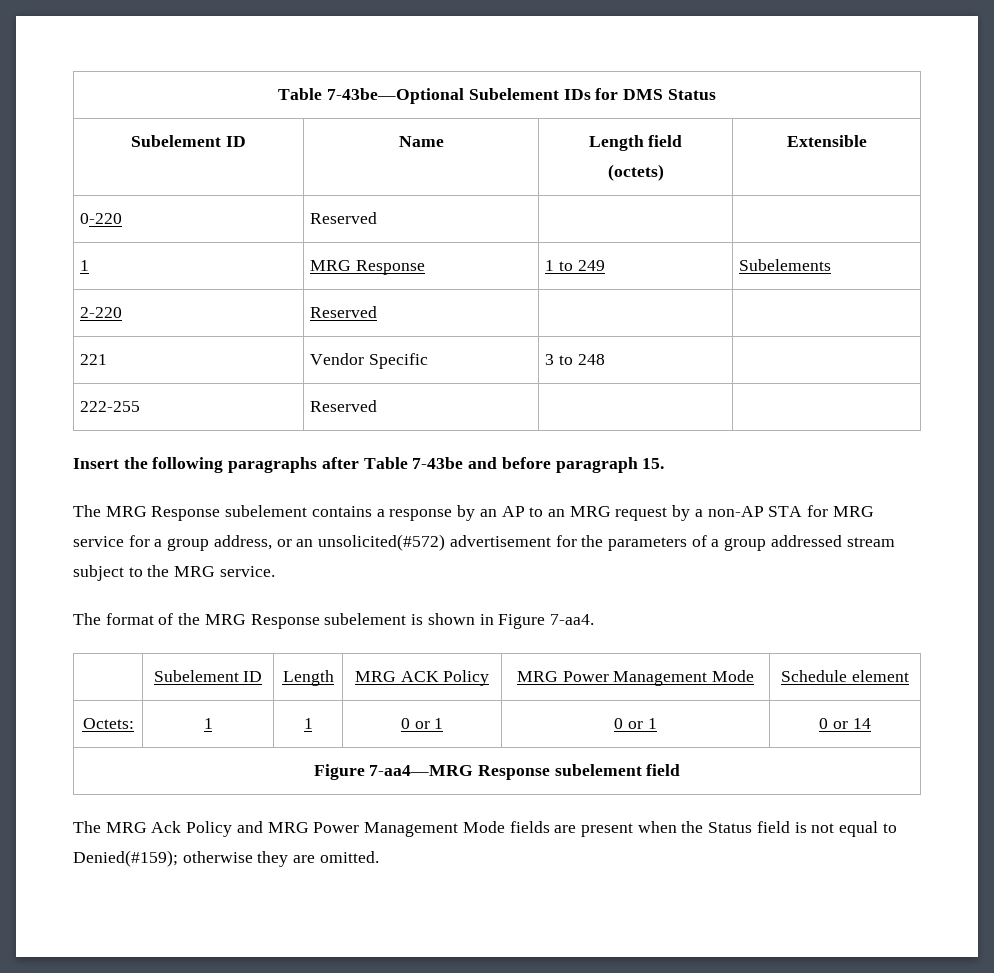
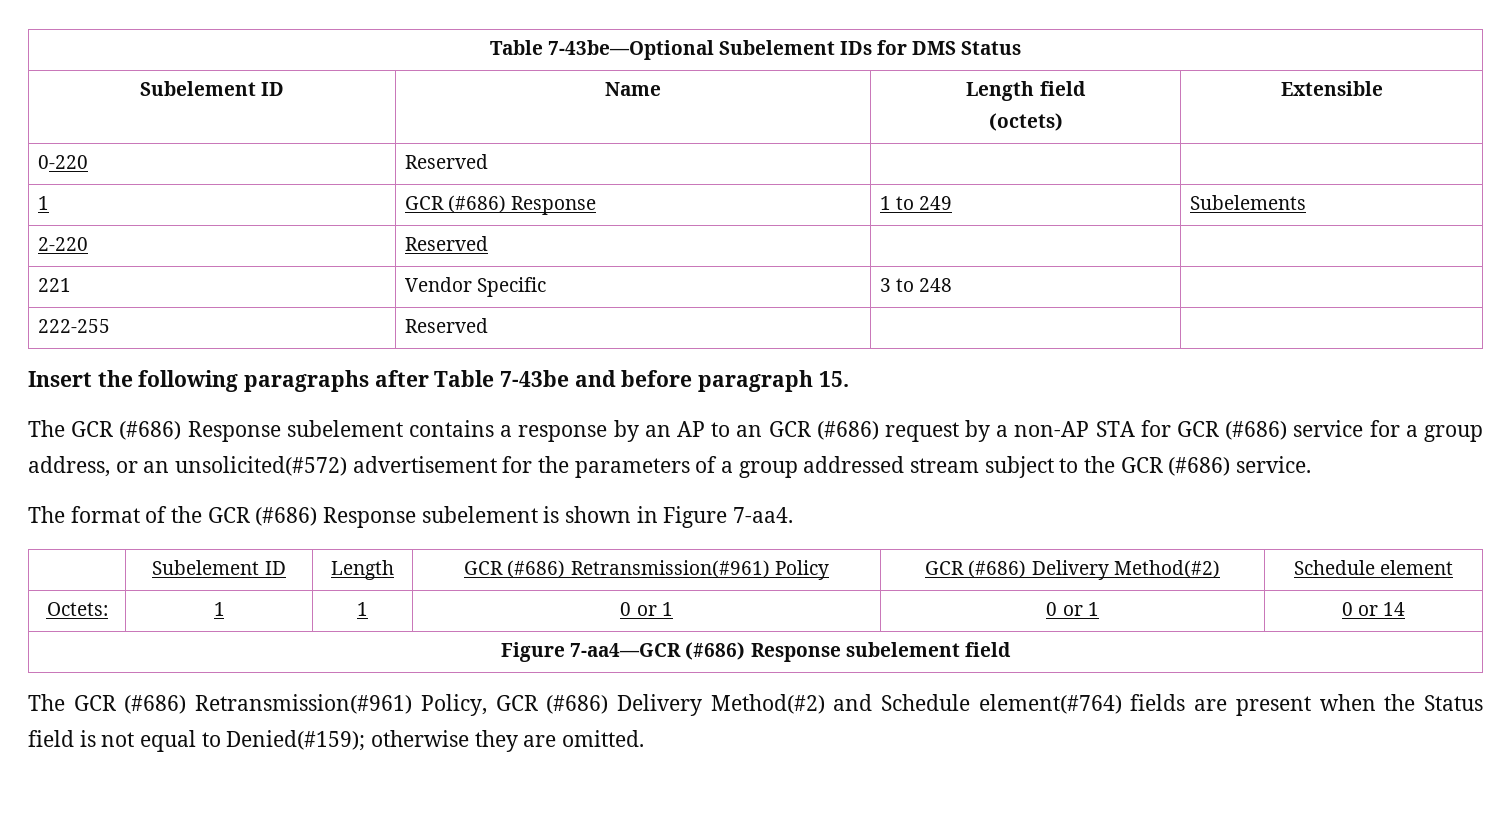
- 1 | MRG Response | 1 to 249 | Subelements
+ 1 | GCR (#686) Response | 1 to 249 | Subelements
- The MRG Response subelement contains a response by an AP to an MRG request by a non-AP STA for MRG service for a group address, or an unsolicited(#572) advertisement for the parameters of a group addressed stream subject to the MRG service.
+ The GCR (#686) Response subelement contains a response by an AP to an GCR (#686) request by a non-AP STA for GCR (#686) service for a group address, or an unsolicited(#572) advertisement for the parameters of a group addressed stream subject to the GCR (#686) service.
- The format of the MRG Response subelement is shown in Figure 7-aa4.
+ The format of the GCR (#686) Response subelement is shown in Figure 7-aa4.
- | Subelement ID | Length | MRG ACK Policy | MRG Power Management Mode | Schedule element
+ | Subelement ID | Length | GCR (#686) Retransmission(#961) Policy | GCR (#686) Delivery Method(#2) | Schedule element
- Figure 7-aa4—MRG Response subelement field
+ Figure 7-aa4—GCR (#686) Response subelement field
- The MRG Ack Policy and MRG Power Management Mode fields are present when the Status field is not equal to Denied(#159); otherwise they are omitted.
+ The GCR (#686) Retransmission(#961) Policy, GCR (#686) Delivery Method(#2) and Schedule element(#764) fields are present when the Status field is not equal to Denied(#159); otherwise they are omitted.

